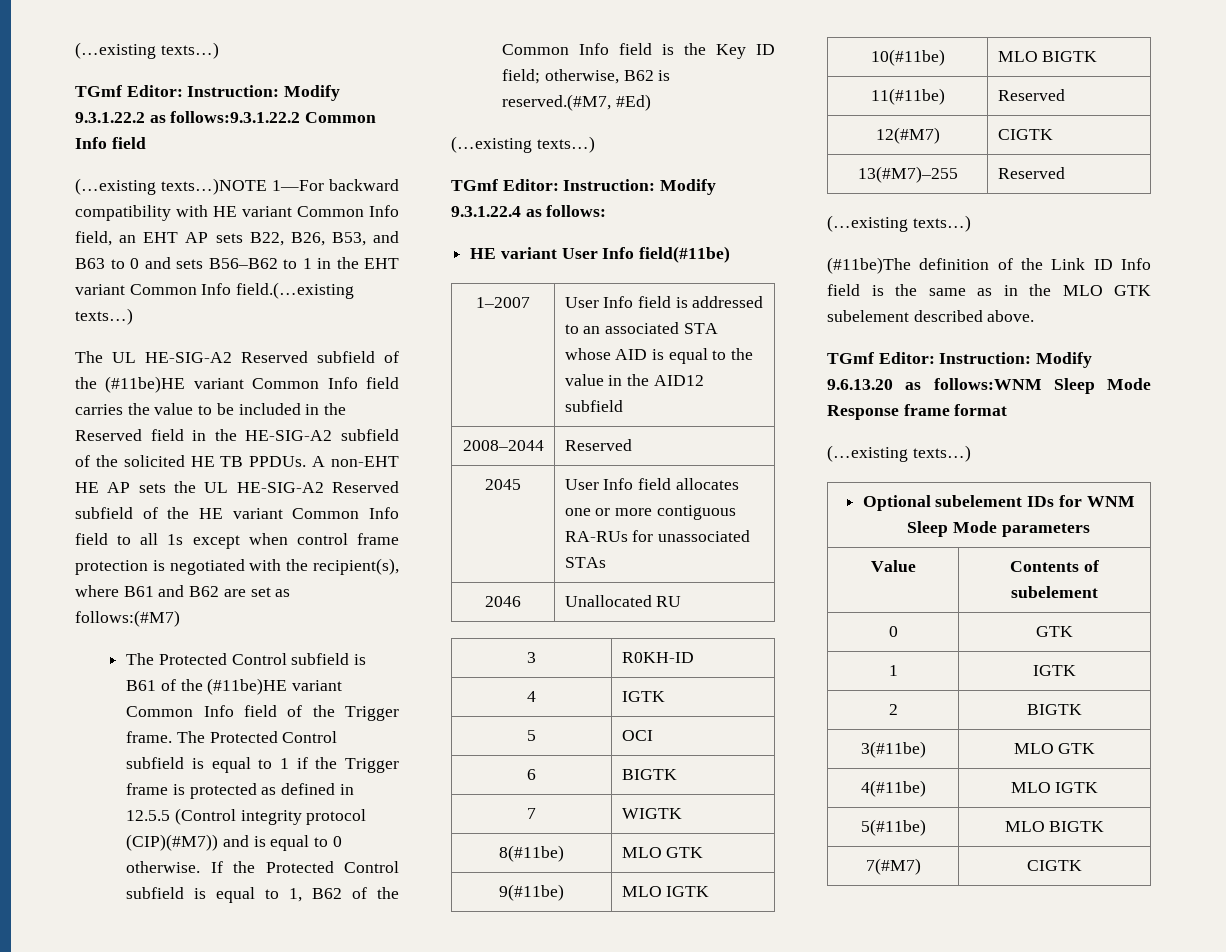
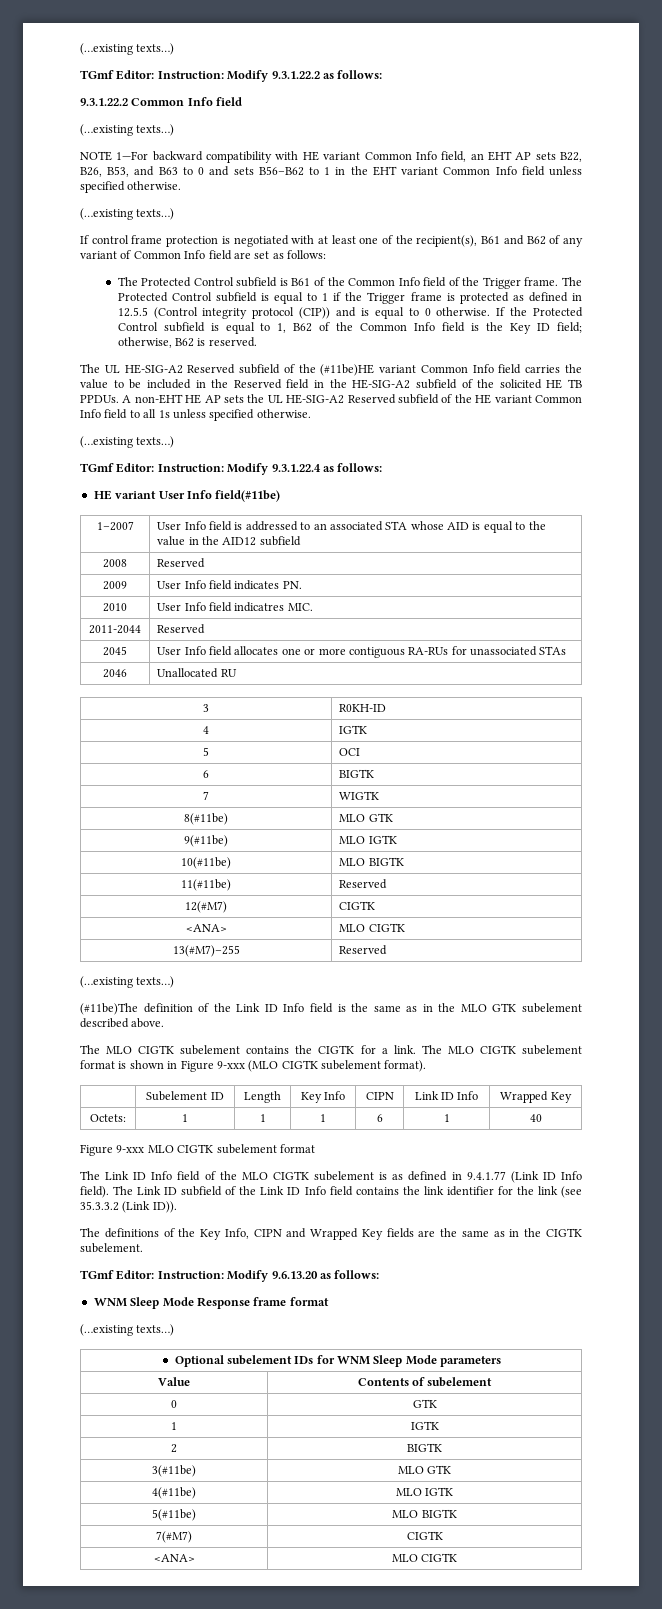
- TGmf Editor: Instruction: Modify 9.3.1.22.2 as follows:9.3.1.22.2 Common Info field
- (…existing texts…)NOTE 1—For backward compatibility with HE variant Common Info field, an EHT AP sets B22, B26, B53, and B63 to 0 and sets B56–B62 to 1 in the EHT variant Common Info field.(…existing texts…)
+ TGmf Editor: Instruction: Modify 9.3.1.22.2 as follows:
+ 9.3.1.22.2 Common Info field
+ (…existing texts…)
+ NOTE 1—For backward compatibility with HE variant Common Info field, an EHT AP sets B22, B26, B53, and B63 to 0 and sets B56–B62 to 1 in the EHT variant Common Info field unless specified otherwise.
+ (…existing texts…)
+ If control frame protection is negotiated with at least one of the recipient(s), B61 and B62 of any variant of Common Info field are set as follows:
+ The Protected Control subfield is B61 of the Common Info field of the Trigger frame. The Protected Control subfield is equal to 1 if the Trigger frame is protected as defined in 12.5.5 (Control integrity protocol (CIP)) and is equal to 0 otherwise. If the Protected Control subfield is equal to 1, B62 of the Common Info field is the Key ID field; otherwise, B62 is reserved.
- A non-EHT HE AP sets the UL HE-SIG-A2 Reserved subfield of the HE variant Common Info field to all 1s except when control frame protection is negotiated with the recipient(s), where B61 and B62 are set as follows:(#M7)
- The Protected Control subfield is B61 of the (#11be)HE variant Common Info field of the Trigger frame. The Protected Control subfield is equal to 1 if the Trigger frame is protected as defined in 12.5.5 (Control integrity protocol (CIP)(#M7)) and is equal to 0 otherwise. If the Protected Control subfield is equal to 1, B62 of the Common Info field is the Key ID field; otherwise, B62 is reserved.(#M7, #Ed)
+ A non-EHT HE AP sets the UL HE-SIG-A2 Reserved subfield of the HE variant Common Info field to all 1s unless specified otherwise.
- 2008–2044 | Reserved
+ 2008 | Reserved
+ 2009 | User Info field indicates PN.
+ 2010 | User Info field indicatres MIC.
+ 2011-2044 | Reserved
  12(#M7) | CIGTK
+ <ANA> | MLO CIGTK
+ The MLO CIGTK subelement contains the CIGTK for a link. The MLO CIGTK subelement format is shown in Figure 9-xxx (MLO CIGTK subelement format).
+ | Subelement ID | Length | Key Info | CIPN | Link ID Info | Wrapped Key
+ Octets: | 1 | 1 | 1 | 6 | 1 | 40
+ Figure 9-xxx MLO CIGTK subelement format
+ The Link ID Info field of the MLO CIGTK subelement is as defined in 9.4.1.77 (Link ID Info field). The Link ID subfield of the Link ID Info field contains the link identifier for the link (see 35.3.3.2 (Link ID)).
+ The definitions of the Key Info, CIPN and Wrapped Key fields are the same as in the CIGTK subelement.
- TGmf Editor: Instruction: Modify 9.6.13.20 as follows:WNM Sleep Mode Response frame format
+ TGmf Editor: Instruction: Modify 9.6.13.20 as follows:
+ WNM Sleep Mode Response frame format
  7(#M7) | CIGTK
+ <ANA> | MLO CIGTK

